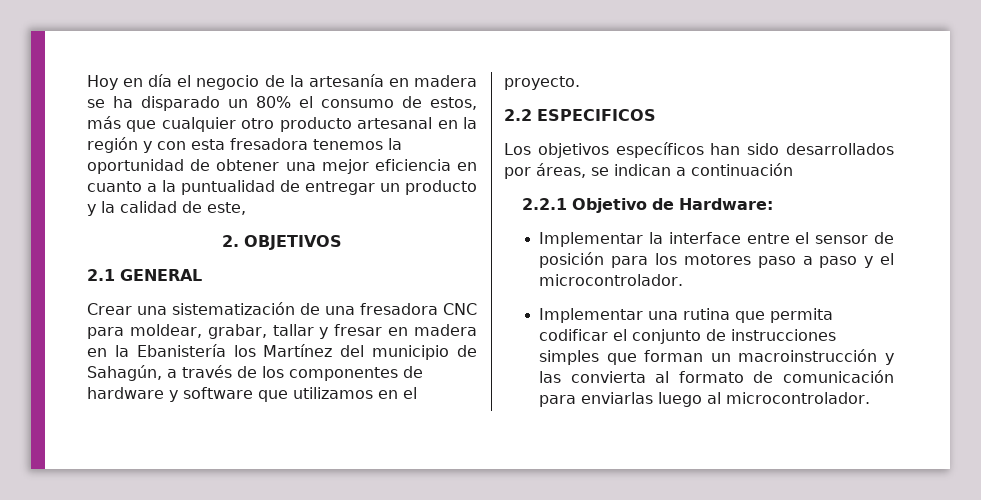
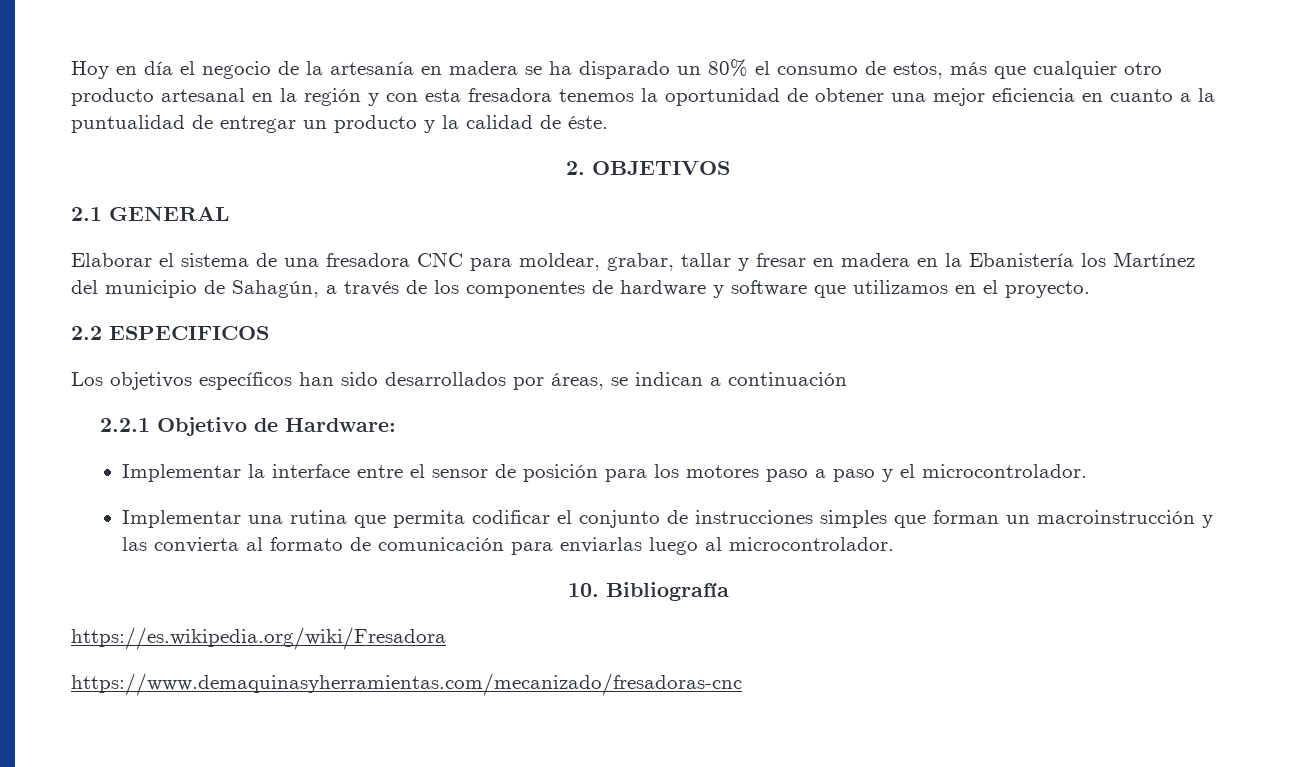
- Hoy en día el negocio de la artesanía en madera se ha disparado un 80% el consumo de estos, más que cualquier otro producto artesanal en la región y con esta fresadora tenemos la oportunidad de obtener una mejor eficiencia en cuanto a la puntualidad de entregar un producto y la calidad de este,
+ Hoy en día el negocio de la artesanía en madera se ha disparado un 80% el consumo de estos, más que cualquier otro producto artesanal en la región y con esta fresadora tenemos la oportunidad de obtener una mejor eficiencia en cuanto a la puntualidad de entregar un producto y la calidad de éste.
- Crear una sistematización de una fresadora CNC para moldear, grabar, tallar y fresar en madera en la Ebanistería los Martínez del municipio de Sahagún, a través de los componentes de hardware y software que utilizamos en el proyecto.
+ Elaborar el sistema de una fresadora CNC para moldear, grabar, tallar y fresar en madera en la Ebanistería los Martínez del municipio de Sahagún, a través de los componentes de hardware y software que utilizamos en el proyecto.
+ 10. Bibliografía
+ https://es.wikipedia.org/wiki/Fresadora
+ https://www.demaquinasyherramientas.com/mecanizado/fresadoras-cnc

